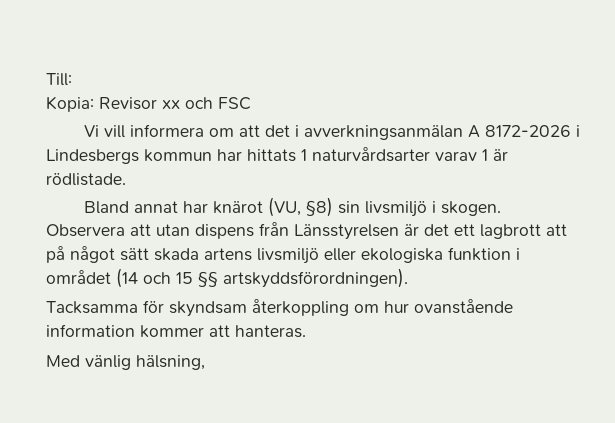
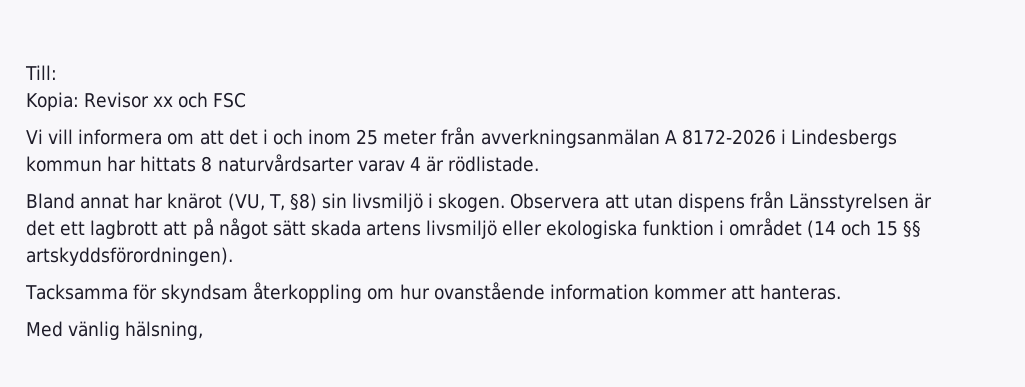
- Vi vill informera om att det i avverkningsanmälan A 8172-2026 i Lindesbergs kommun har hittats 1 naturvårdsarter varav 1 är rödlistade.
+ Vi vill informera om att det i och inom 25 meter från avverkningsanmälan A 8172-2026 i Lindesbergs kommun har hittats 8 naturvårdsarter varav 4 är rödlistade.
- Bland annat har knärot (VU, §8) sin livsmiljö i skogen.
+ Bland annat har knärot (VU, T, §8) sin livsmiljö i skogen.

